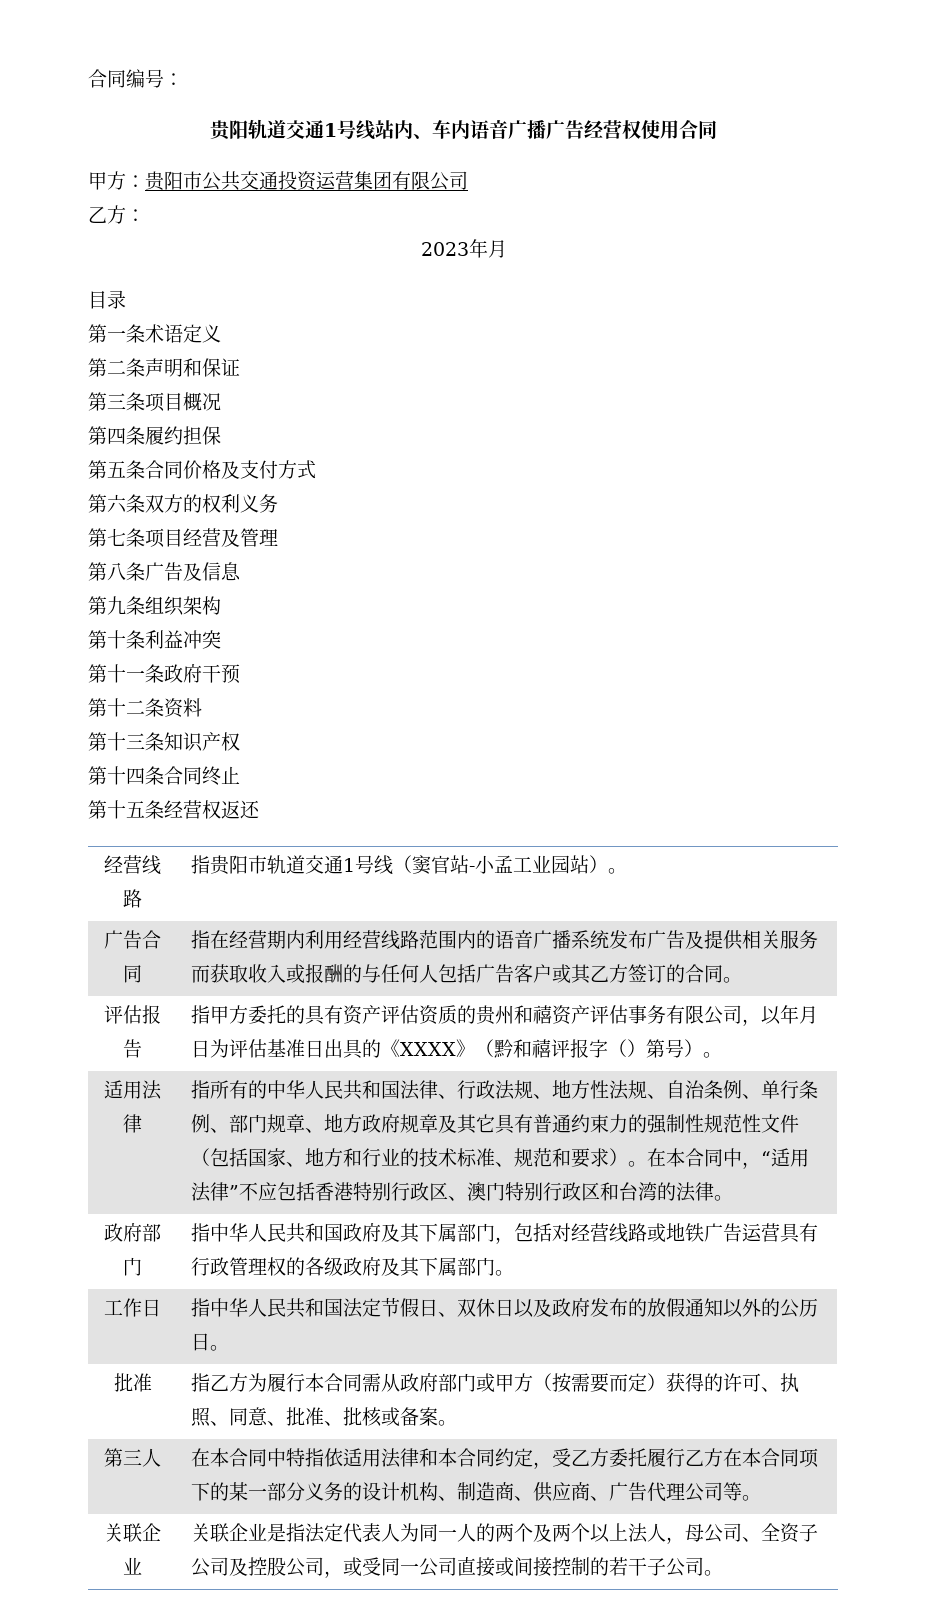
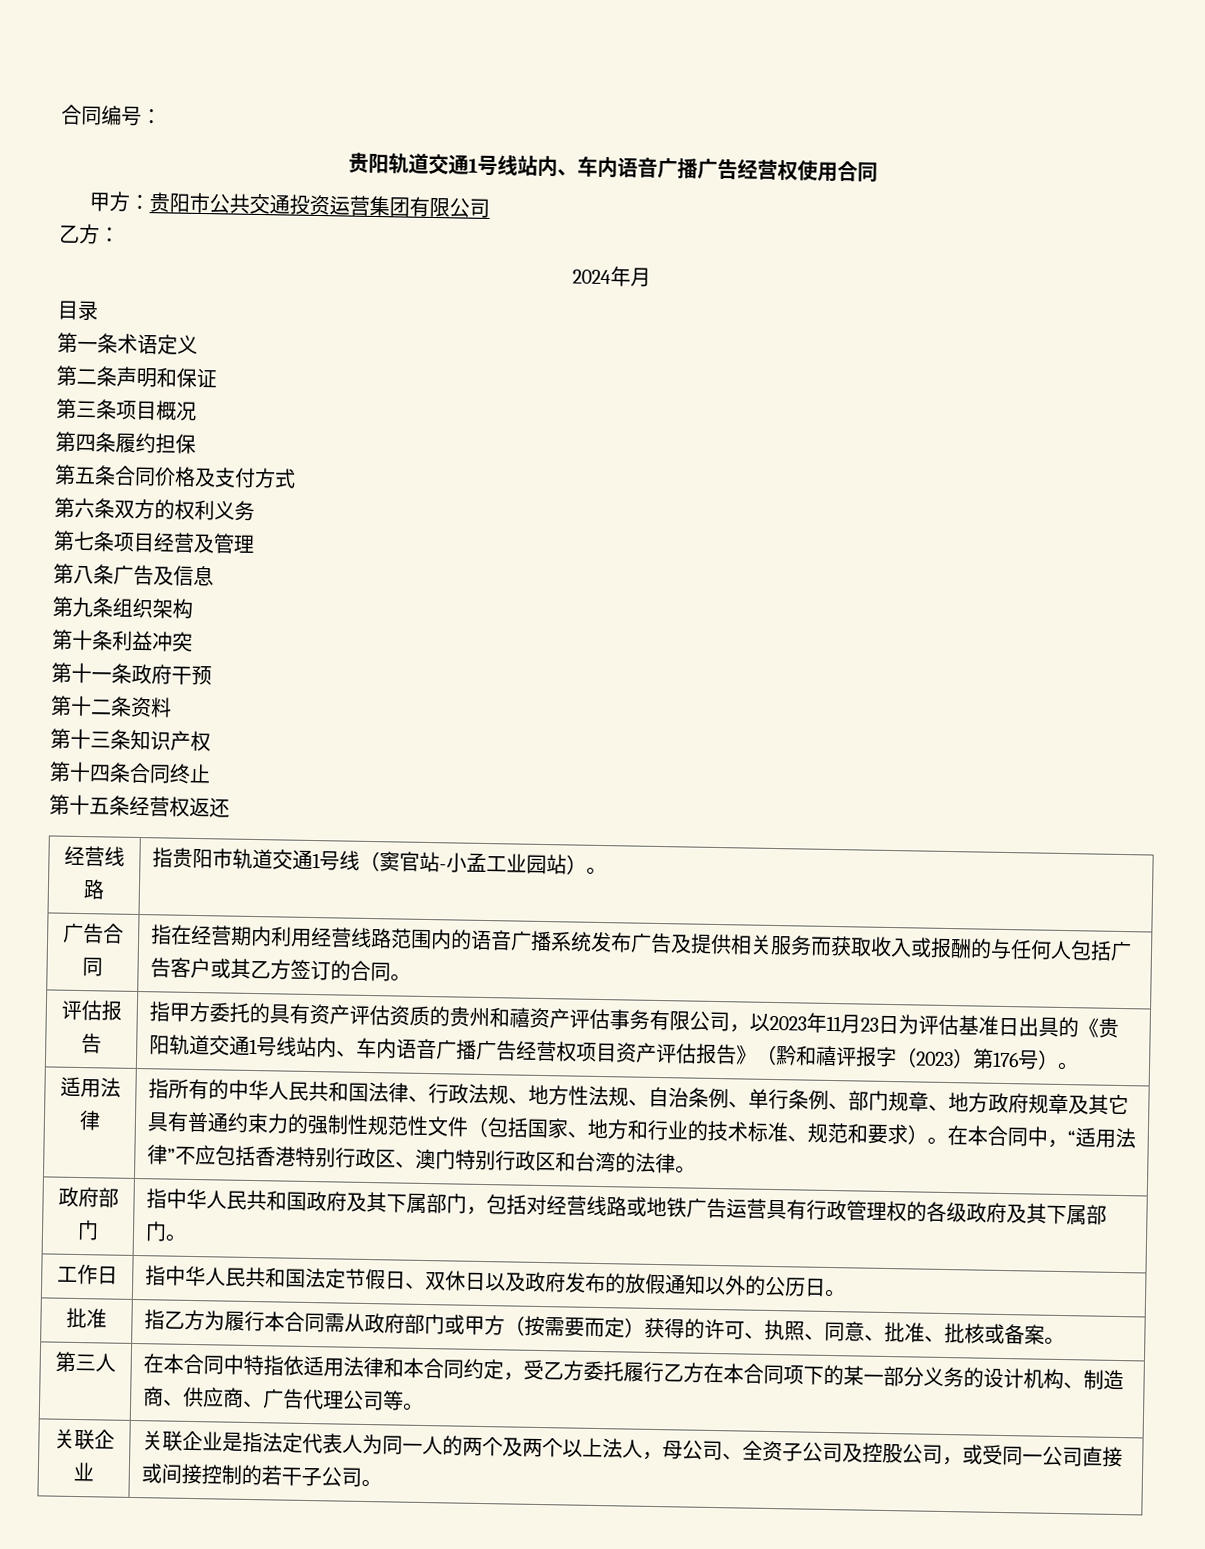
- 2023年月
+ 2024年月
- 指甲方委托的具有资产评估资质的贵州和禧资产评估事务有限公司，以年月日为评估基准日出具的《XXXX》（黔和禧评报字（）第号）。
+ 指甲方委托的具有资产评估资质的贵州和禧资产评估事务有限公司，以2023年11月23日为评估基准日出具的《贵阳轨道交通1号线站内、车内语音广播广告经营权项目资产评估报告》（黔和禧评报字（2023）第176号）。

